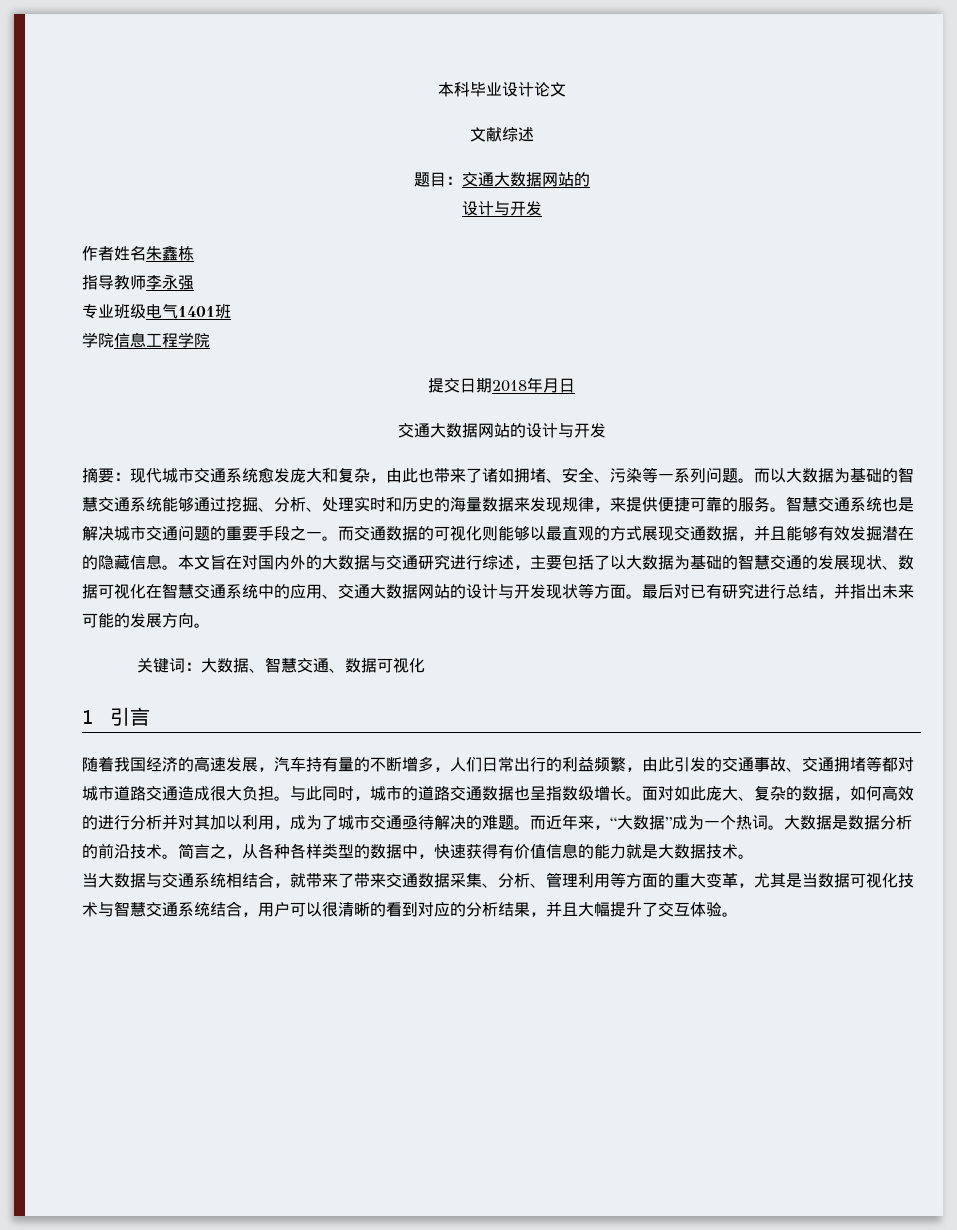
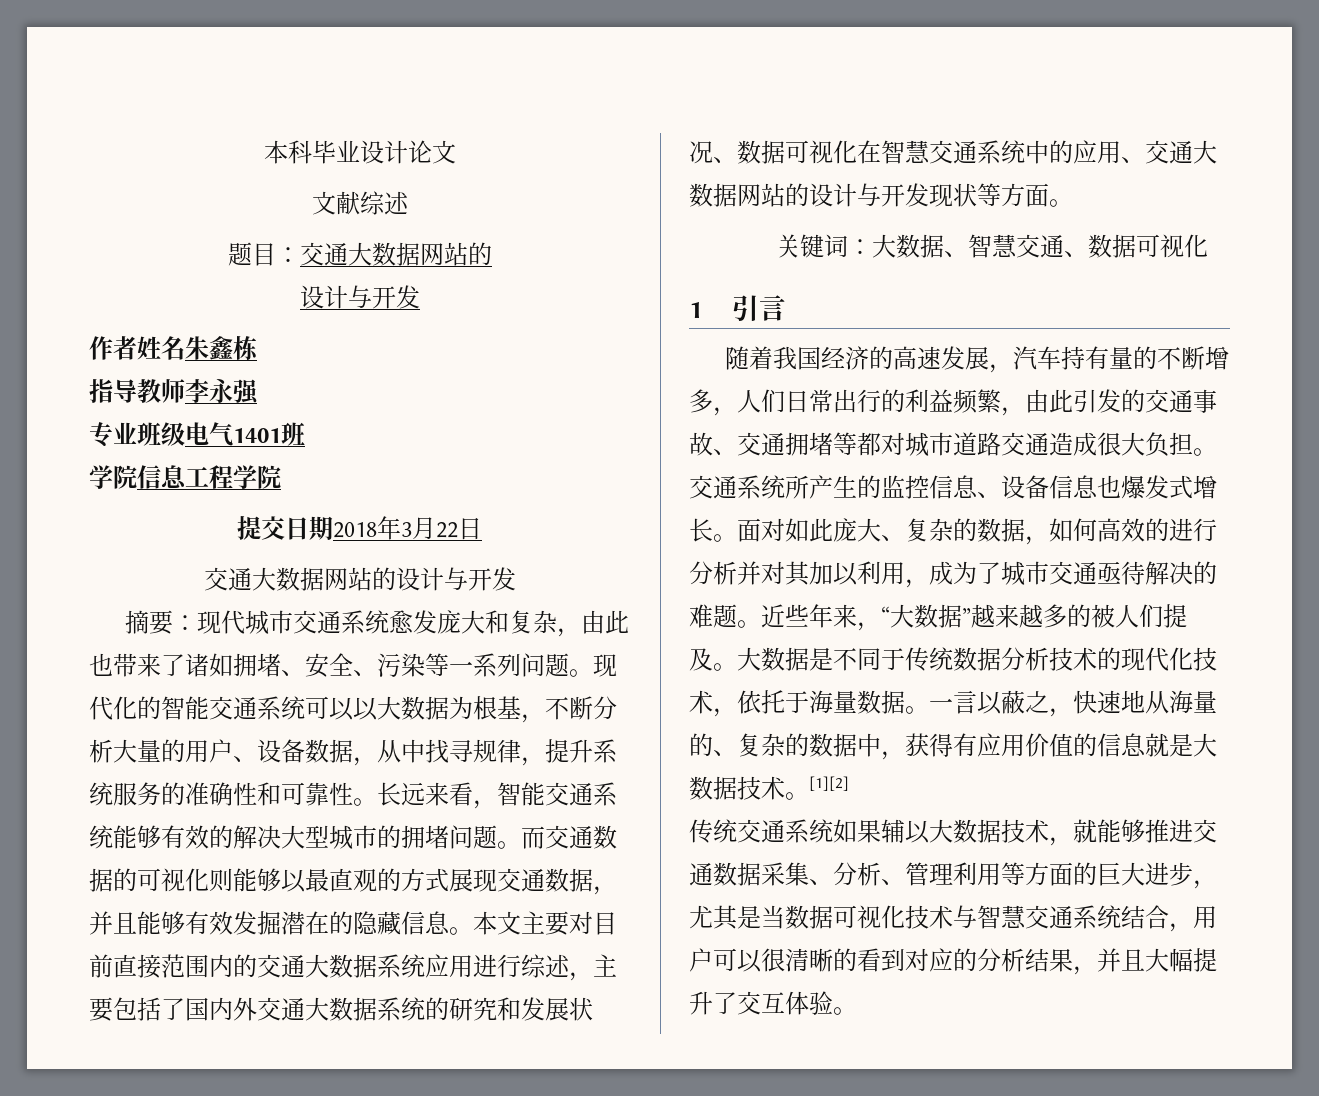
- 提交日期2018年月日
+ 提交日期2018年3月22日
- 而以大数据为基础的智慧交通系统能够通过挖掘、分析、处理实时和历史的海量数据来发现规律，来提供便捷可靠的服务。智慧交通系统也是解决城市交通问题的重要手段之一。
+ 现代化的智能交通系统可以以大数据为根基，不断分析大量的用户、设备数据，从中找寻规律，提升系统服务的准确性和可靠性。长远来看，智能交通系统能够有效的解决大型城市的拥堵问题。
- 本文旨在对国内外的大数据与交通研究进行综述，主要包括了以大数据为基础的智慧交通的发展现状、数据可视化在智慧交通系统中的应用、交通大数据网站的设计与开发现状等方面。最后对已有研究进行总结，并指出未来可能的发展方向。
+ 本文主要对目前直接范围内的交通大数据系统应用进行综述，主要包括了国内外交通大数据系统的研究和发展状况、数据可视化在智慧交通系统中的应用、交通大数据网站的设计与开发现状等方面。
- 与此同时，城市的道路交通数据也呈指数级增长。
+ 交通系统所产生的监控信息、设备信息也爆发式增长。
- 而近年来，“大数据”成为一个热词。大数据是数据分析的前沿技术。简言之，从各种各样类型的数据中，快速获得有价值信息的能力就是大数据技术。
- 当大数据与交通系统相结合，就带来了带来交通数据采集、分析、管理利用等方面的重大变革，尤其是当数据可视化技术与智慧交通系统结合，用户可以很清晰的看到对应的分析结果，并且大幅提升了交互体验。
+ 近些年来，“大数据”越来越多的被人们提及。大数据是不同于传统数据分析技术的现代化技术，依托于海量数据。一言以蔽之，快速地从海量的、复杂的数据中，获得有应用价值的信息就是大数据技术。[1][2]
+ 传统交通系统如果辅以大数据技术，就能够推进交通数据采集、分析、管理利用等方面的巨大进步，尤其是当数据可视化技术与智慧交通系统结合，用户可以很清晰的看到对应的分析结果，并且大幅提升了交互体验。

